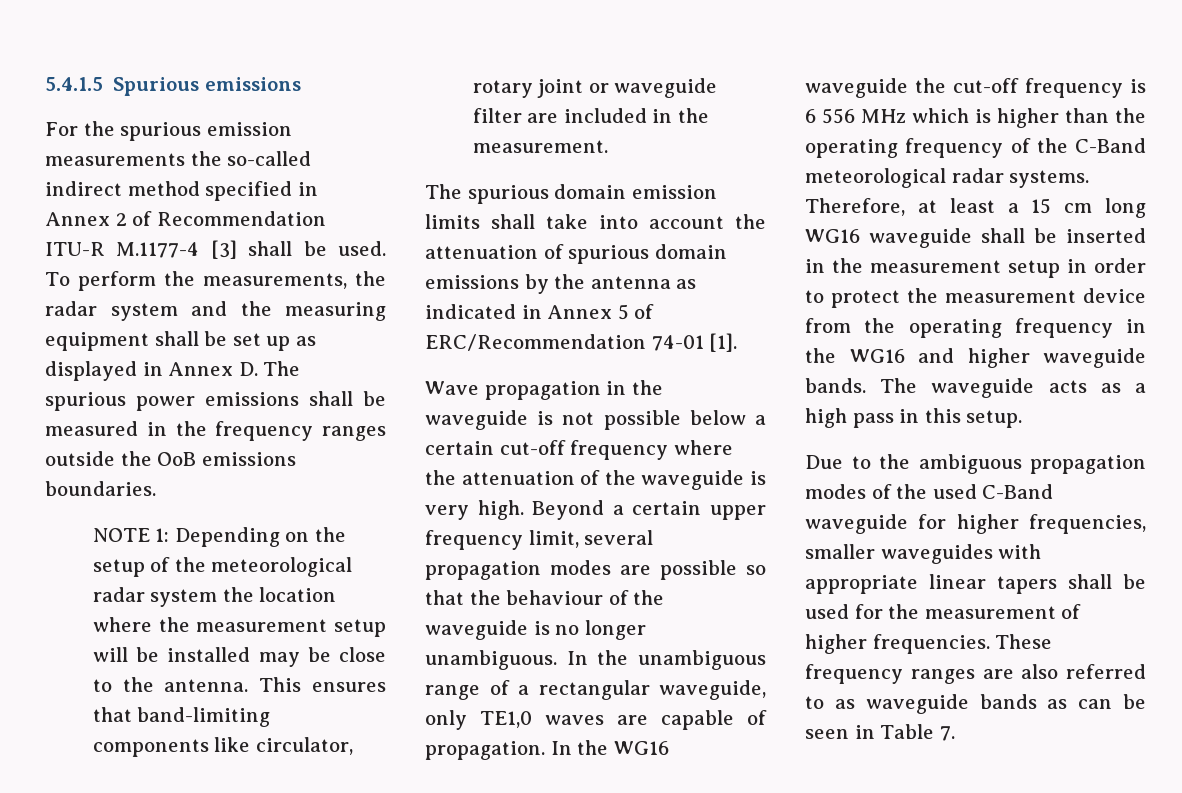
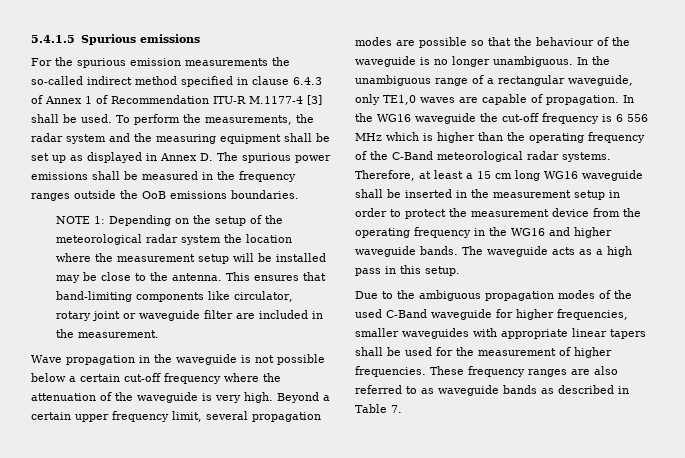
- For the spurious emission measurements the so-called indirect method specified in Annex 2 of Recommendation ITU-R M.1177-4 [3] shall be used.
+ For the spurious emission measurements the so-called indirect method specified in clause 6.4.3 of Annex 1 of Recommendation ITU-R M.1177-4 [3] shall be used.
- The spurious domain emission limits shall take into account the attenuation of spurious domain emissions by the antenna as indicated in Annex 5 of ERC/Recommendation 74-01 [1].
- These frequency ranges are also referred to as waveguide bands as can be seen in Table 7.
+ These frequency ranges are also referred to as waveguide bands as described in Table 7.

